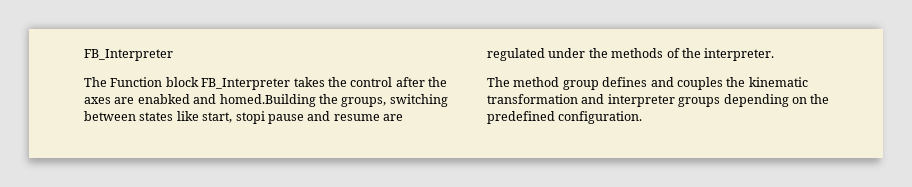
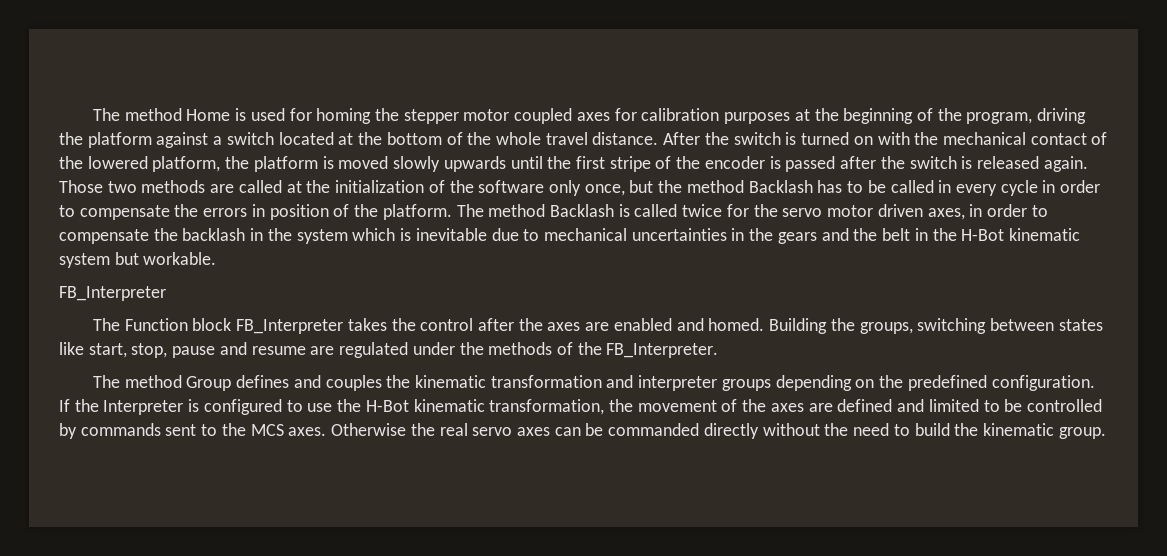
+ The method Home is used for homing the stepper motor coupled axes for calibration purposes at the beginning of the program, driving the platform against a switch located at the bottom of the whole travel distance. After the switch is turned on with the mechanical contact of the lowered platform, the platform is moved slowly upwards until the first stripe of the encoder is passed after the switch is released again. Those two methods are called at the initialization of the software only once, but the method Backlash has to be called in every cycle in order to compensate the errors in position of the platform. The method Backlash is called twice for the servo motor driven axes, in order to compensate the backlash in the system which is inevitable due to mechanical uncertainties in the gears and the belt in the H-Bot kinematic system but workable.
- The Function block FB_Interpreter takes the control after the axes are enabked and homed.Building the groups, switching between states like start, stopi pause and resume are regulated under the methods of the interpreter.
- The method group defines and couples the kinematic transformation and interpreter groups depending on the predefined configuration.
+ The Function block FB_Interpreter takes the control after the axes are enabled and homed. Building the groups, switching between states like start, stop, pause and resume are regulated under the methods of the FB_Interpreter.
+ The method Group defines and couples the kinematic transformation and interpreter groups depending on the predefined configuration.
+ If the Interpreter is configured to use the H-Bot kinematic transformation, the movement of the axes are defined and limited to be controlled by commands sent to the MCS axes. Otherwise the real servo axes can be commanded directly without the need to build the kinematic group.

